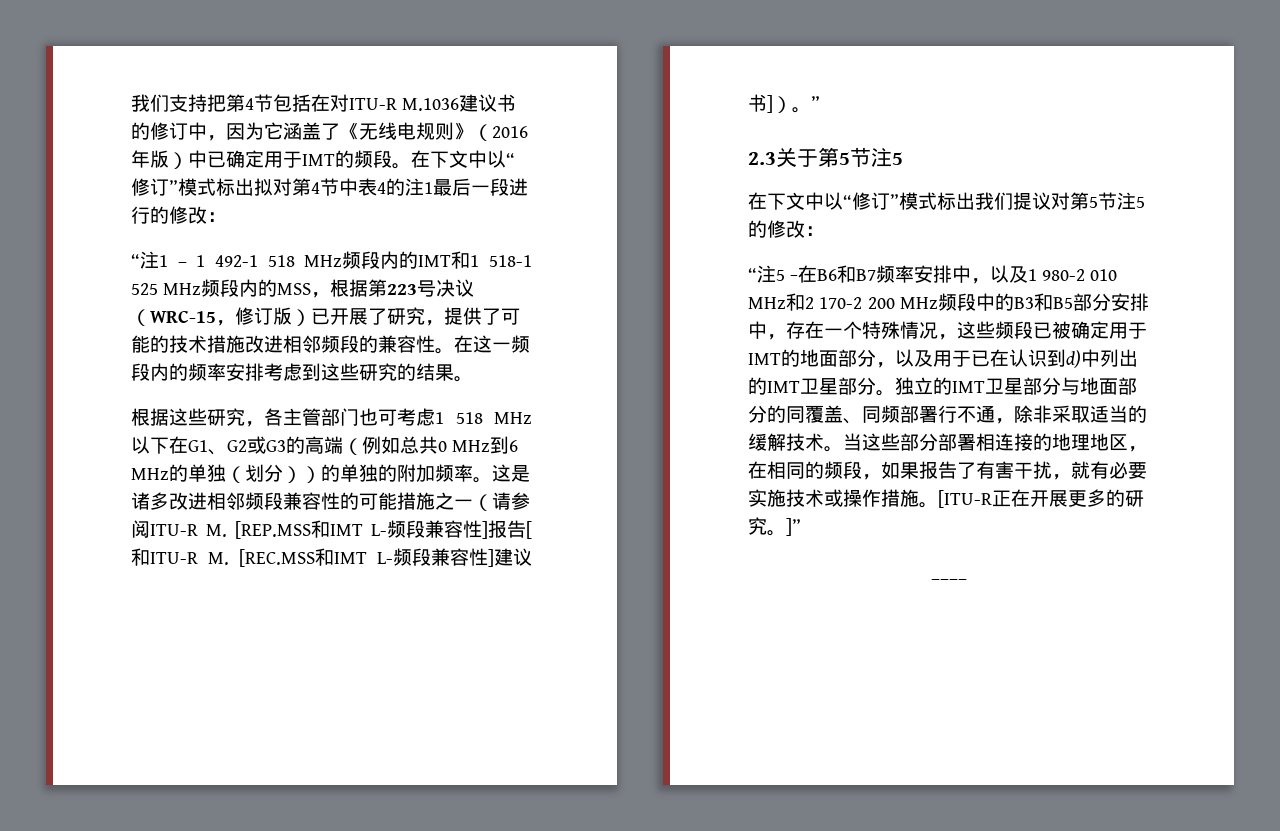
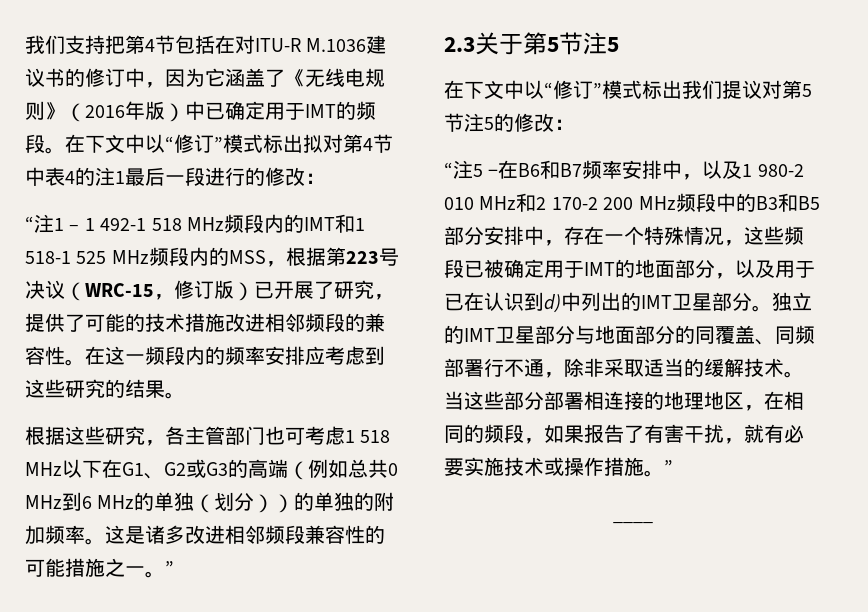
- 在这一频段内的频率安排考虑到这些研究的结果。
+ 在这一频段内的频率安排应考虑到这些研究的结果。
- 这是诸多改进相邻频段兼容性的可能措施之一（请参阅ITU-R M. [REP.MSS和IMT L-频段兼容性]报告[和ITU-R M. [REC.MSS和IMT L-频段兼容性]建议书]）。”
+ 这是诸多改进相邻频段兼容性的可能措施之一。”
- 当这些部分部署相连接的地理地区，在相同的频段，如果报告了有害干扰，就有必要实施技术或操作措施。[ITU-R正在开展更多的研究。]”
+ 当这些部分部署相连接的地理地区，在相同的频段，如果报告了有害干扰，就有必要实施技术或操作措施。”

